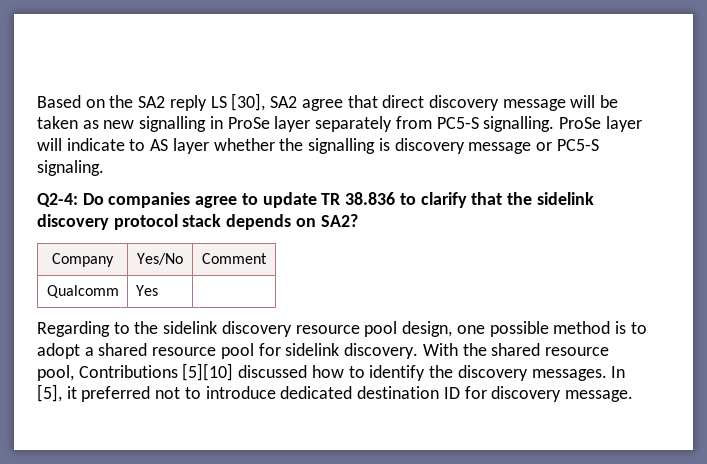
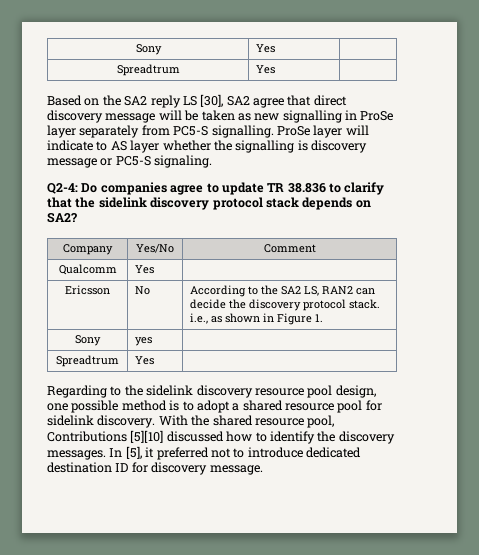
+ Sony | Yes |
+ Spreadtrum | Yes |
+ Ericsson | No | According to the SA2 LS, RAN2 can decide the discovery protocol stack. i.e., as shown in Figure 1.
+ Sony | yes |
+ Spreadtrum | Yes |

